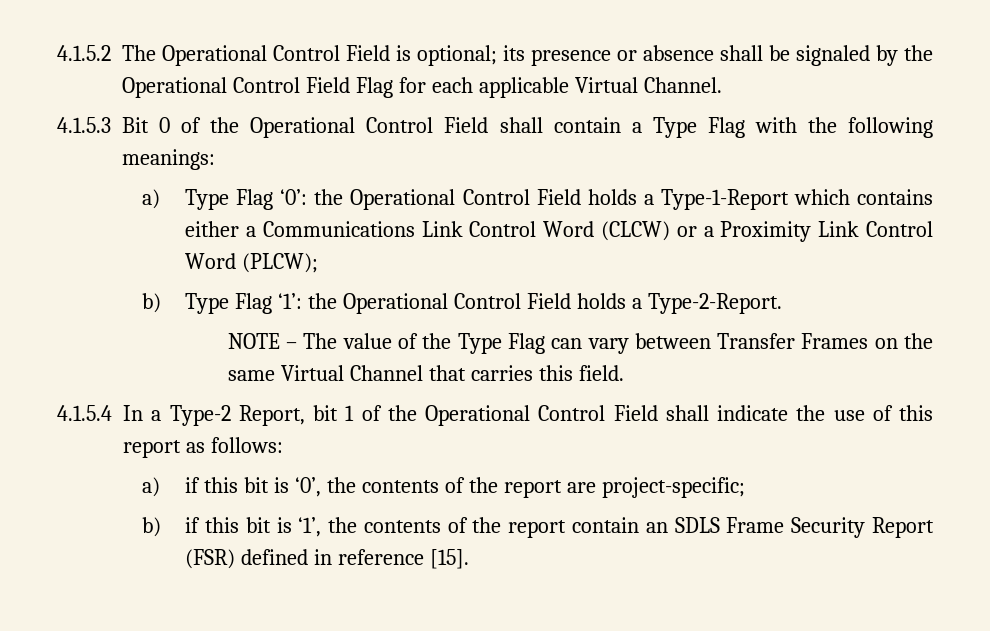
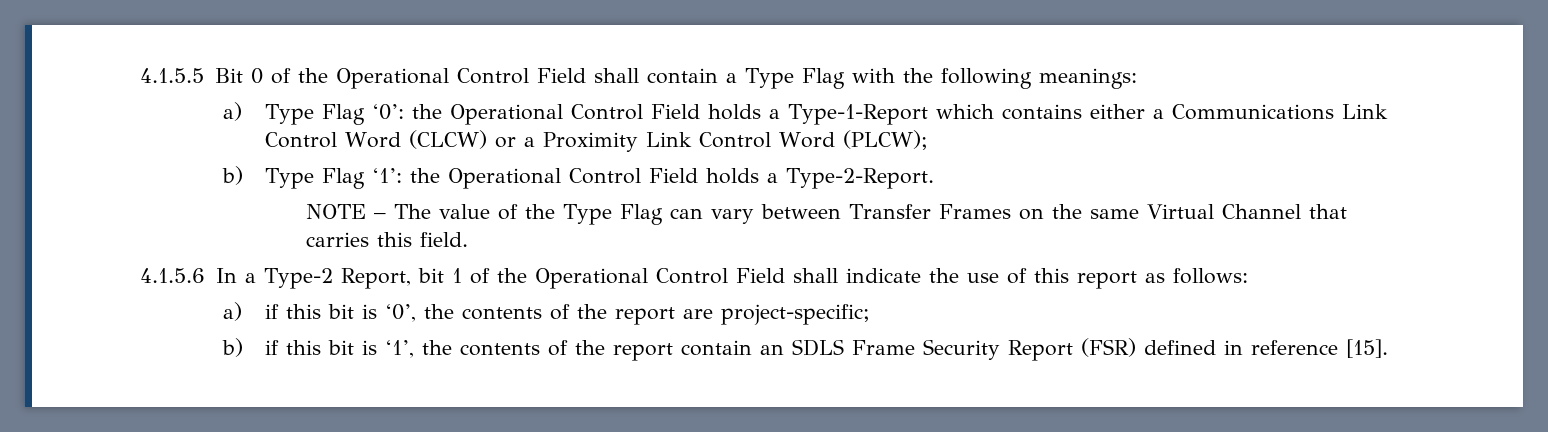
- 4.1.5.2 The Operational Control Field is optional; its presence or absence shall be signaled by the Operational Control Field Flag for each applicable Virtual Channel.
- 4.1.5.3 Bit 0 of the Operational Control Field shall contain a Type Flag with the following meanings:
+ 4.1.5.5 Bit 0 of the Operational Control Field shall contain a Type Flag with the following meanings:
- 4.1.5.4 In a Type-2 Report, bit 1 of the Operational Control Field shall indicate the use of this report as follows:
+ 4.1.5.6 In a Type-2 Report, bit 1 of the Operational Control Field shall indicate the use of this report as follows:

